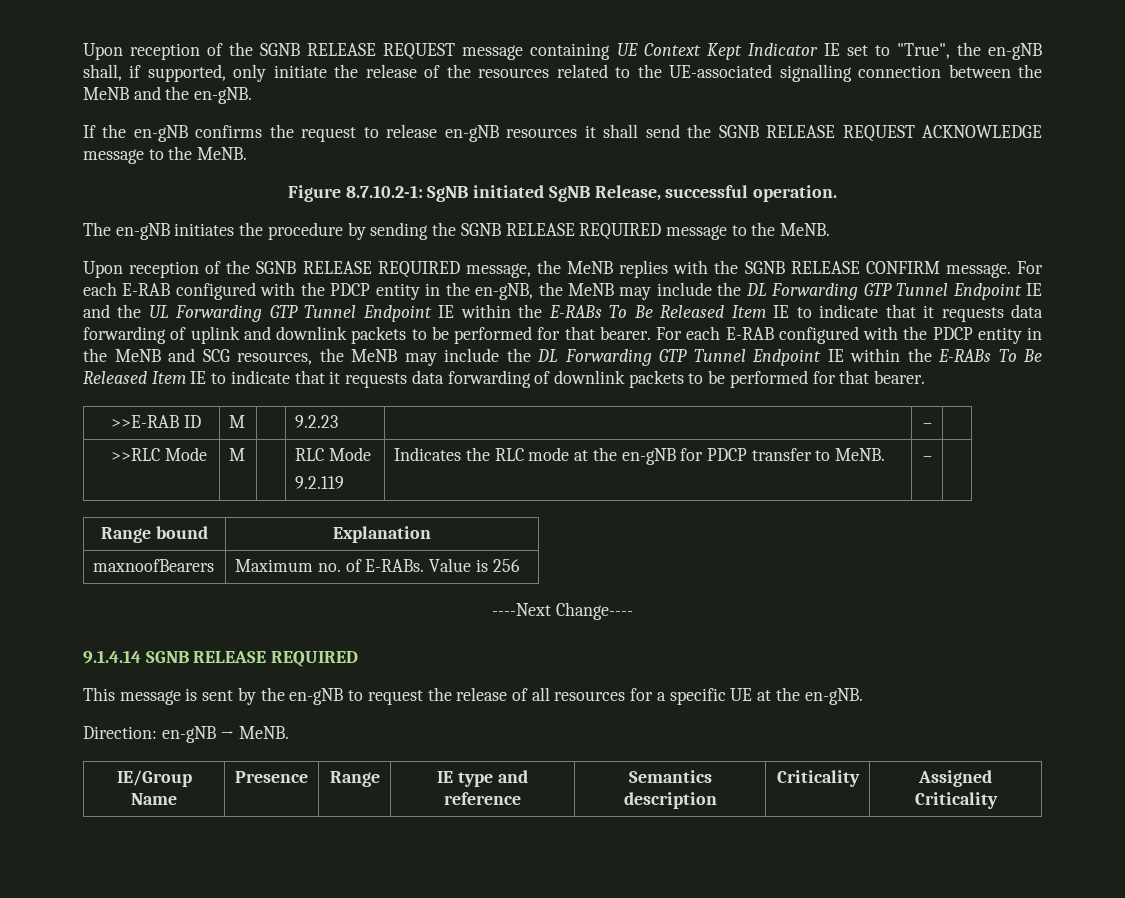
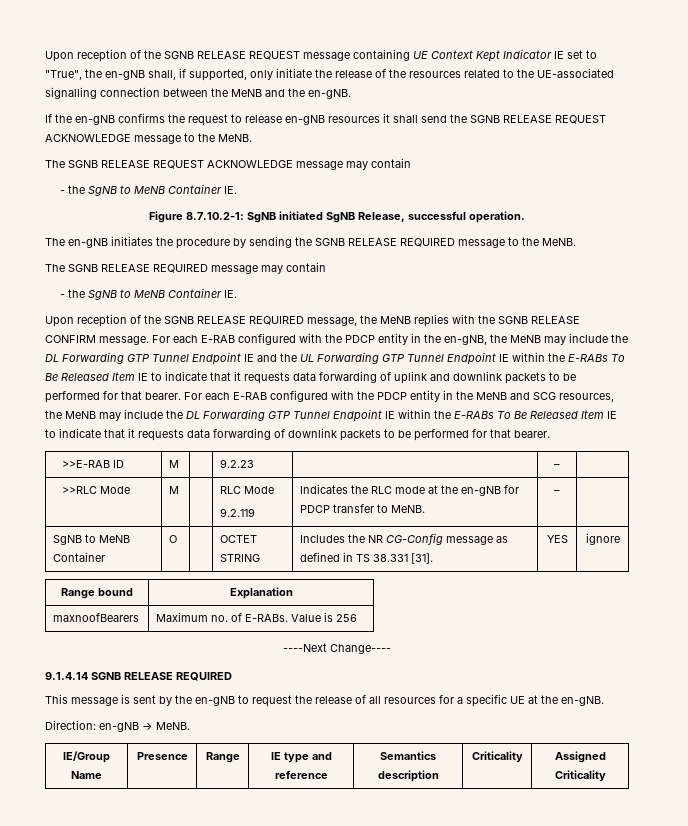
+ The SGNB RELEASE REQUEST ACKNOWLEDGE message may contain
+ - the SgNB to MeNB Container IE.
+ The SGNB RELEASE REQUIRED message may contain
+ - the SgNB to MeNB Container IE.
+ SgNB to MeNB Container | O | | OCTET STRING | Includes the NR CG-Config message as defined in TS 38.331 [31]. | YES | ignore

